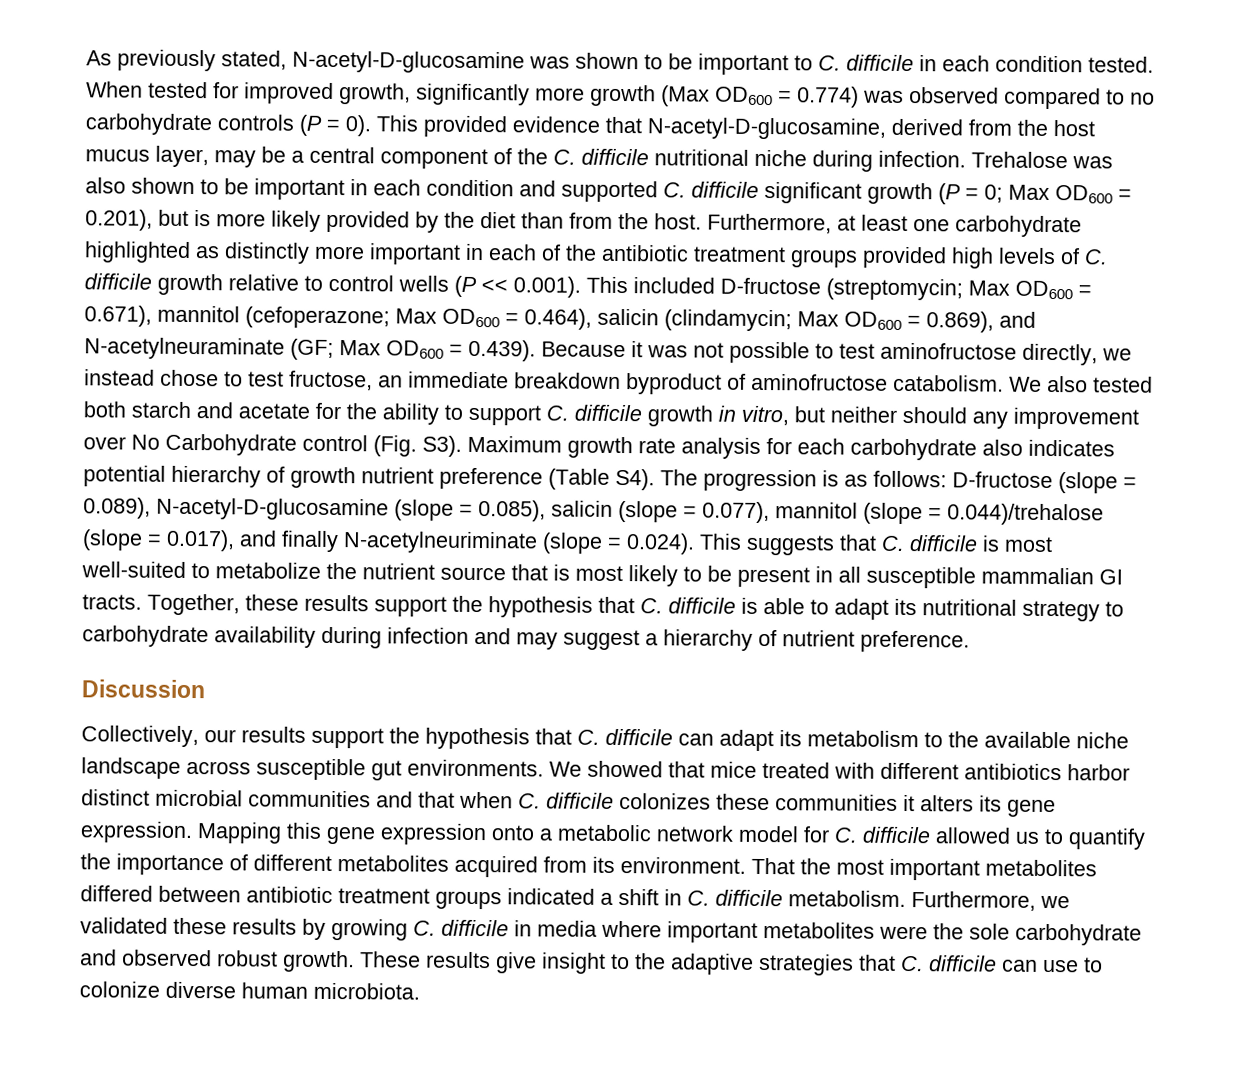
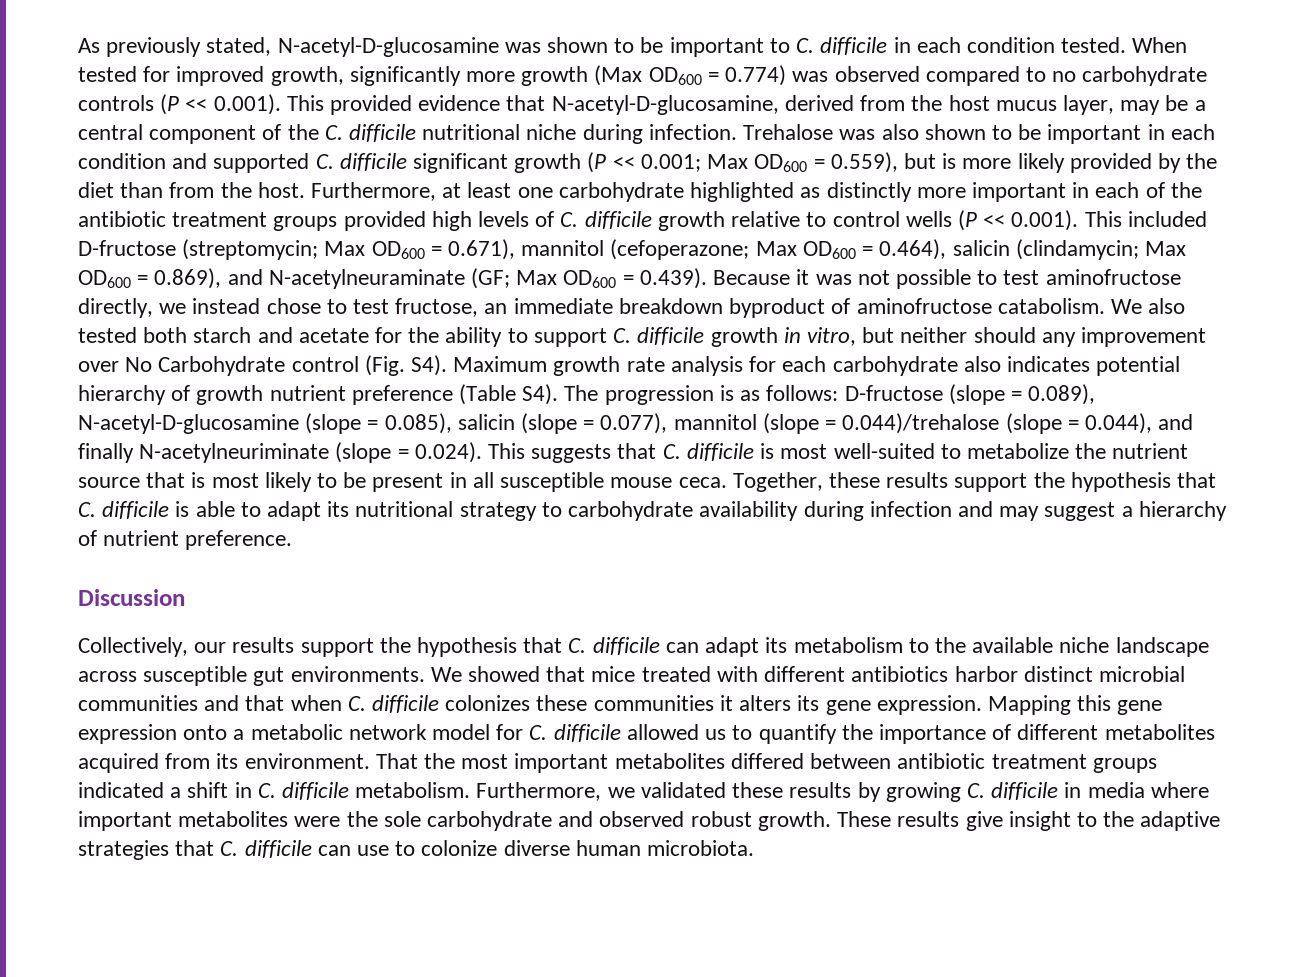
- When tested for improved growth, significantly more growth (Max OD600 = 0.774) was observed compared to no carbohydrate controls (P = 0). This provided evidence that N-acetyl-D-glucosamine, derived from the host mucus layer, may be a central component of the C. difficile nutritional niche during infection.
+ When tested for improved growth, significantly more growth (Max OD600 = 0.774) was observed compared to no carbohydrate controls (P << 0.001). This provided evidence that N-acetyl-D-glucosamine, derived from the host mucus layer, may be a central component of the C. difficile nutritional niche during infection.
- Trehalose was also shown to be important in each condition and supported C. difficile significant growth (P = 0; Max OD600 = 0.201), but is more likely provided by the diet than from the host.
+ Trehalose was also shown to be important in each condition and supported C. difficile significant growth (P << 0.001; Max OD600 = 0.559), but is more likely provided by the diet than from the host.
- We also tested both starch and acetate for the ability to support C. difficile growth in vitro, but neither should any improvement over No Carbohydrate control (Fig. S3). Maximum growth rate analysis for each carbohydrate also indicates potential hierarchy of growth nutrient preference (Table S4). The progression is as follows:
+ We also tested both starch and acetate for the ability to support C. difficile growth in vitro, but neither should any improvement over No Carbohydrate control (Fig. S4). Maximum growth rate analysis for each carbohydrate also indicates potential hierarchy of growth nutrient preference (Table S4). The progression is as follows:
- D-fructose (slope = 0.089), N-acetyl-D-glucosamine (slope = 0.085), salicin (slope = 0.077), mannitol (slope = 0.044)/trehalose (slope = 0.017), and finally N-acetylneuriminate (slope = 0.024). This suggests that C. difficile is most well-suited to metabolize the nutrient source that is most likely to be present in all susceptible mammalian GI tracts.
+ D-fructose (slope = 0.089), N-acetyl-D-glucosamine (slope = 0.085), salicin (slope = 0.077), mannitol (slope = 0.044)/trehalose (slope = 0.044), and finally N-acetylneuriminate (slope = 0.024). This suggests that C. difficile is most well-suited to metabolize the nutrient source that is most likely to be present in all susceptible mouse ceca.

